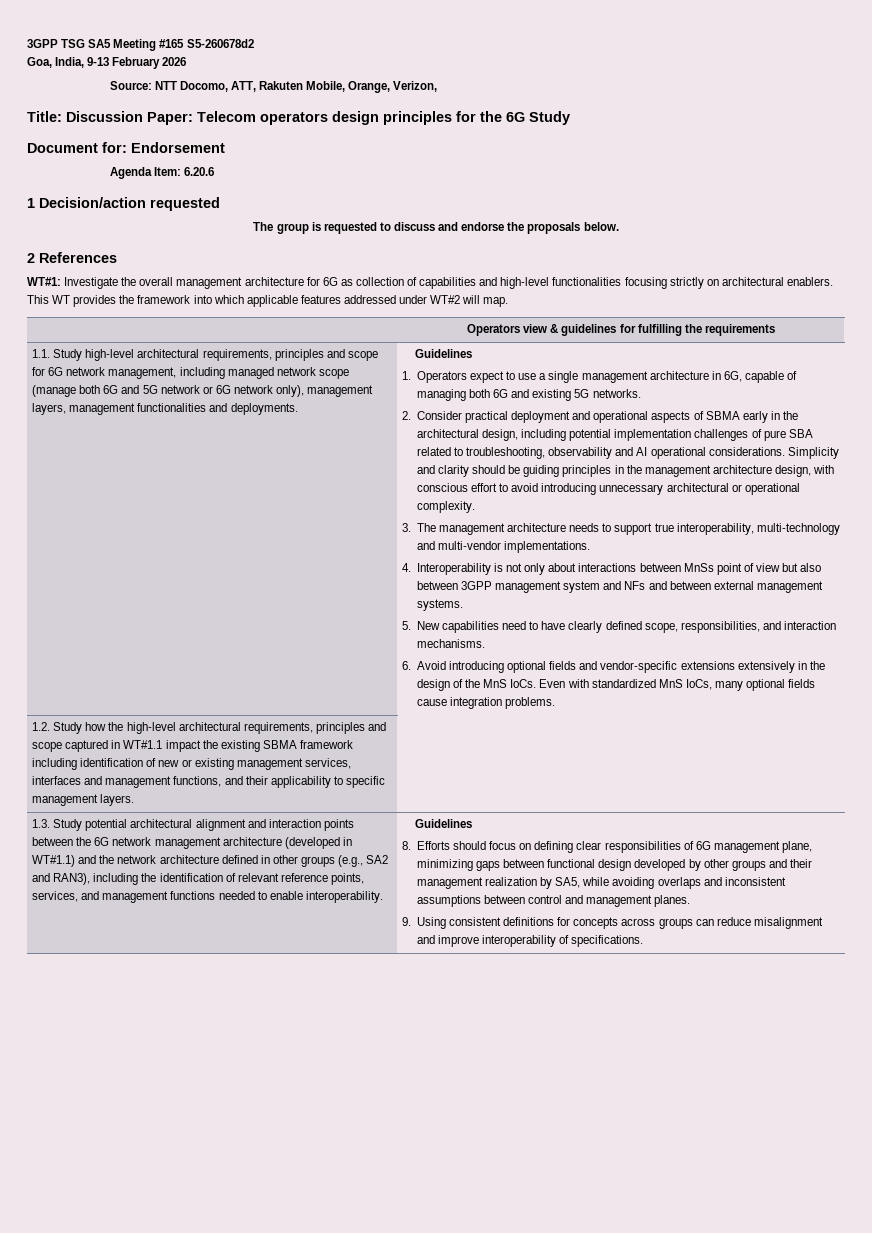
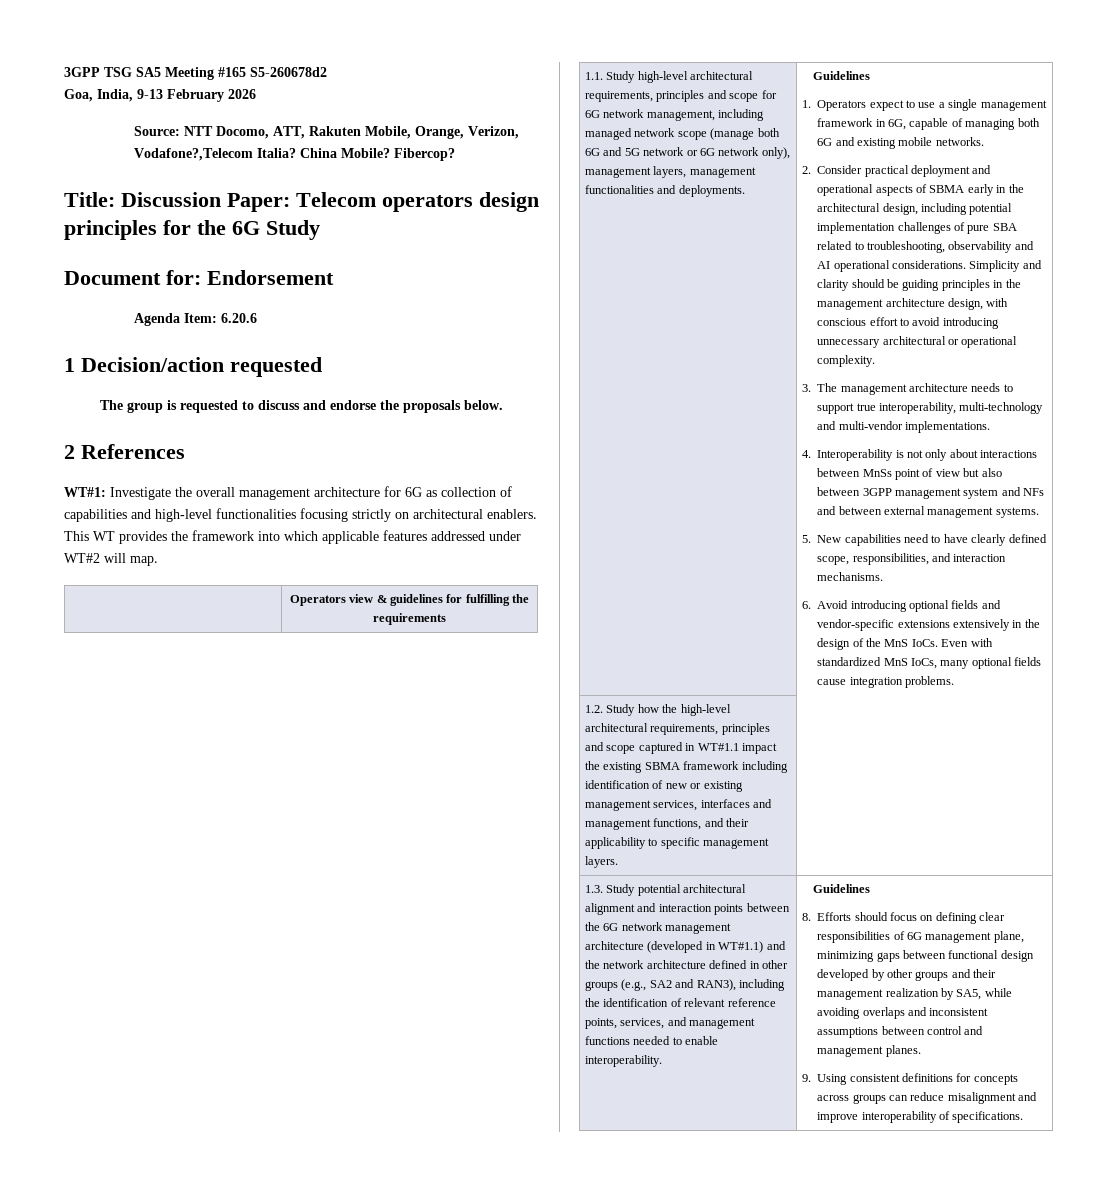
- Source: NTT Docomo, ATT, Rakuten Mobile, Orange, Verizon,
+ Source: NTT Docomo, ATT, Rakuten Mobile, Orange, Verizon, Vodafone?,Telecom Italia? China Mobile? Fibercop?
- 1. Operators expect to use a single management architecture in 6G, capable of managing both 6G and existing 5G networks.
+ 1. Operators expect to use a single management framework in 6G, capable of managing both 6G and existing mobile networks.

